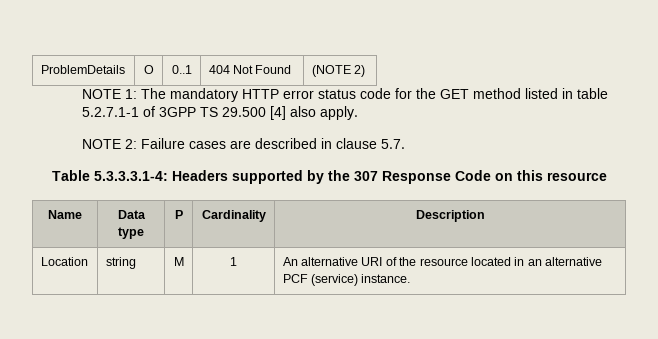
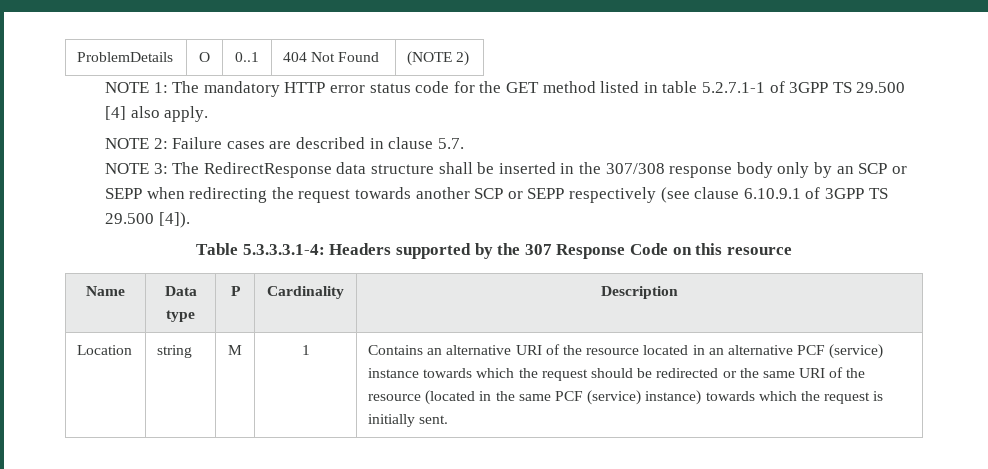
+ NOTE 3: The RedirectResponse data structure shall be inserted in the 307/308 response body only by an SCP or SEPP when redirecting the request towards another SCP or SEPP respectively (see clause 6.10.9.1 of 3GPP TS 29.500 [4]).
- An alternative URI of the resource located in an alternative PCF (service) instance.
+ Contains an alternative URI of the resource located in an alternative PCF (service) instance towards which the request should be redirected or the same URI of the resource (located in the same PCF (service) instance) towards which the request is initially sent.

